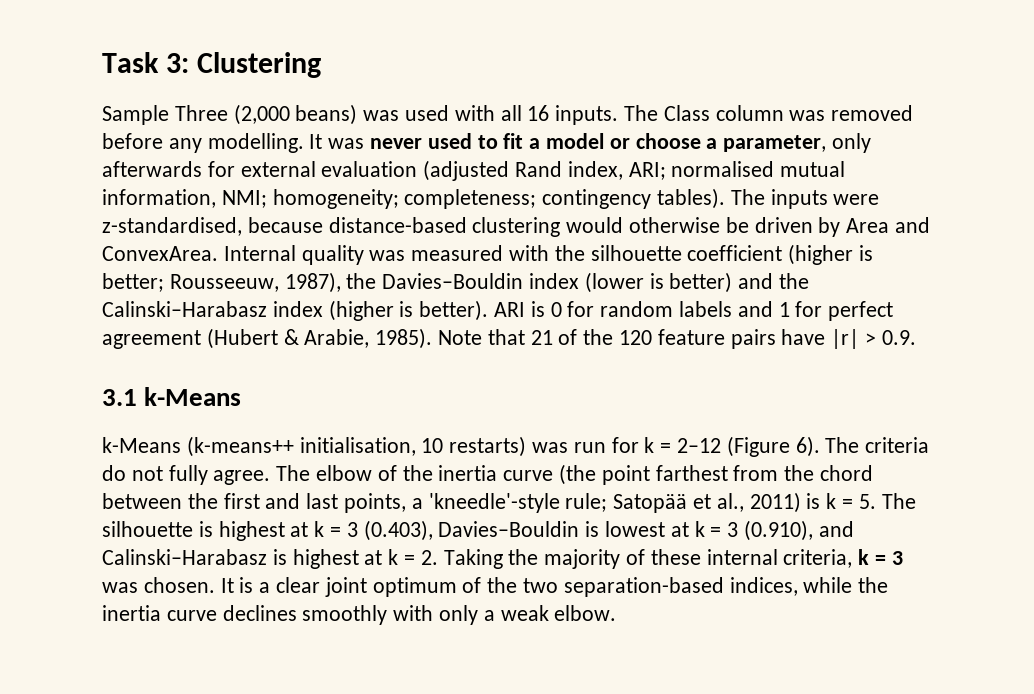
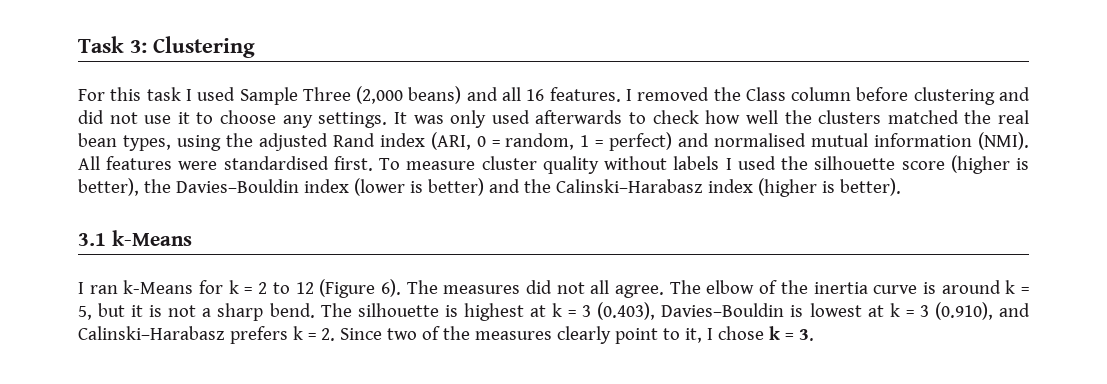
- Sample Three (2,000 beans) was used with all 16 inputs. The Class column was removed before any modelling. It was never used to fit a model or choose a parameter, only afterwards for external evaluation (adjusted Rand index, ARI; normalised mutual information, NMI; homogeneity; completeness; contingency tables). The inputs were z-standardised, because distance-based clustering would otherwise be driven by Area and ConvexArea. Internal quality was measured with the silhouette coefficient (higher is better; Rousseeuw, 1987), the Davies–Bouldin index (lower is better) and the Calinski–Harabasz index (higher is better). ARI is 0 for random labels and 1 for perfect agreement (Hubert & Arabie, 1985). Note that 21 of the 120 feature pairs have |r| > 0.9.
+ For this task I used Sample Three (2,000 beans) and all 16 features. I removed the Class column before clustering and did not use it to choose any settings. It was only used afterwards to check how well the clusters matched the real bean types, using the adjusted Rand index (ARI, 0 = random, 1 = perfect) and normalised mutual information (NMI). All features were standardised first. To measure cluster quality without labels I used the silhouette score (higher is better), the Davies–Bouldin index (lower is better) and the Calinski–Harabasz index (higher is better).
  3.1 k-Means
- k-Means (k-means++ initialisation, 10 restarts) was run for k = 2–12 (Figure 6). The criteria do not fully agree.
+ I ran k-Means for k = 2 to 12 (Figure 6). The measures did not all agree.
- The elbow of the inertia curve (the point farthest from the chord between the first and last points, a 'kneedle'-style rule; Satopää et al., 2011) is k = 5. The silhouette is highest at k = 3 (0.403), Davies–Bouldin is lowest at k = 3 (0.910), and Calinski–Harabasz is highest at k = 2. Taking the majority of these internal criteria, k = 3 was chosen. It is a clear joint optimum of the two separation-based indices, while the inertia curve declines smoothly with only a weak elbow.
+ The elbow of the inertia curve is around k = 5, but it is not a sharp bend. The silhouette is highest at k = 3 (0.403), Davies–Bouldin is lowest at k = 3 (0.910), and Calinski–Harabasz prefers k = 2. Since two of the measures clearly point to it, I chose k = 3.

